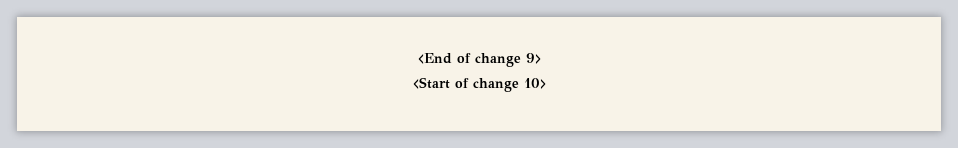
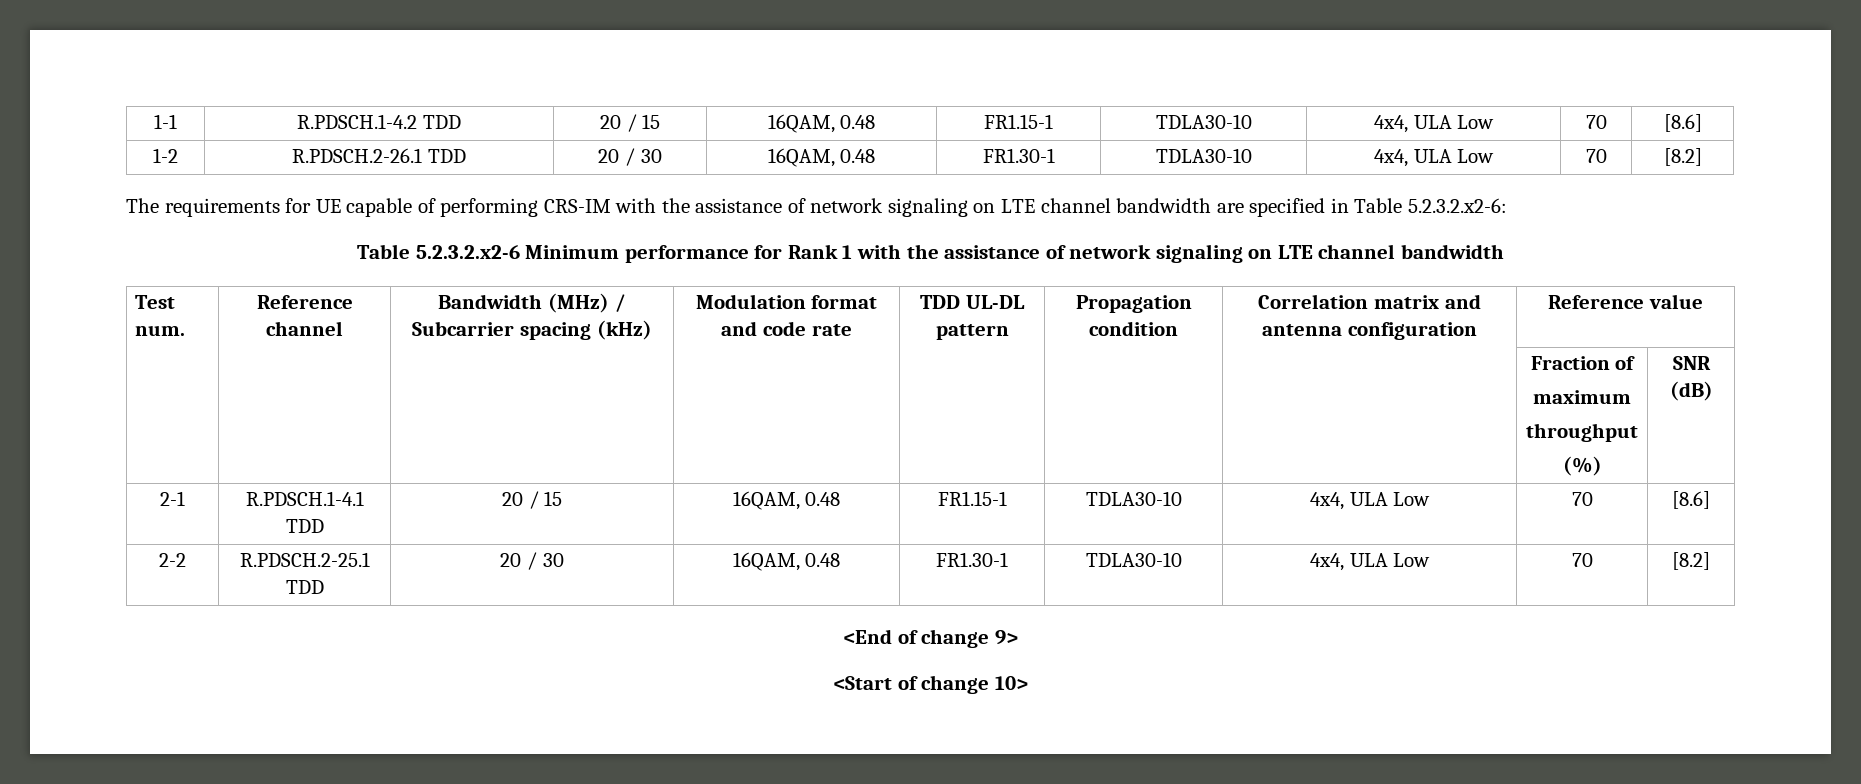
+ 1-1 | R.PDSCH.1-4.2 TDD | 20 / 15 | 16QAM, 0.48 | FR1.15-1 | TDLA30-10 | 4x4, ULA Low | 70 | [8.6]
+ 1-2 | R.PDSCH.2-26.1 TDD | 20 / 30 | 16QAM, 0.48 | FR1.30-1 | TDLA30-10 | 4x4, ULA Low | 70 | [8.2]
+ The requirements for UE capable of performing CRS-IM with the assistance of network signaling on LTE channel bandwidth are specified in Table 5.2.3.2.x2-6:
+ Table 5.2.3.2.x2-6 Minimum performance for Rank 1 with the assistance of network signaling on LTE channel bandwidth
+ Test num. | Reference channel | Bandwidth (MHz) / Subcarrier spacing (kHz) | Modulation format and code rate | TDD UL-DL pattern | Propagation condition | Correlation matrix and antenna configuration | Reference value
+ | | | | | | | Fraction of
+ maximum
+ throughput
+ (%) | SNR (dB)
+ 2-1 | R.PDSCH.1-4.1 TDD | 20 / 15 | 16QAM, 0.48 | FR1.15-1 | TDLA30-10 | 4x4, ULA Low | 70 | [8.6]
+ 2-2 | R.PDSCH.2-25.1 TDD | 20 / 30 | 16QAM, 0.48 | FR1.30-1 | TDLA30-10 | 4x4, ULA Low | 70 | [8.2]

